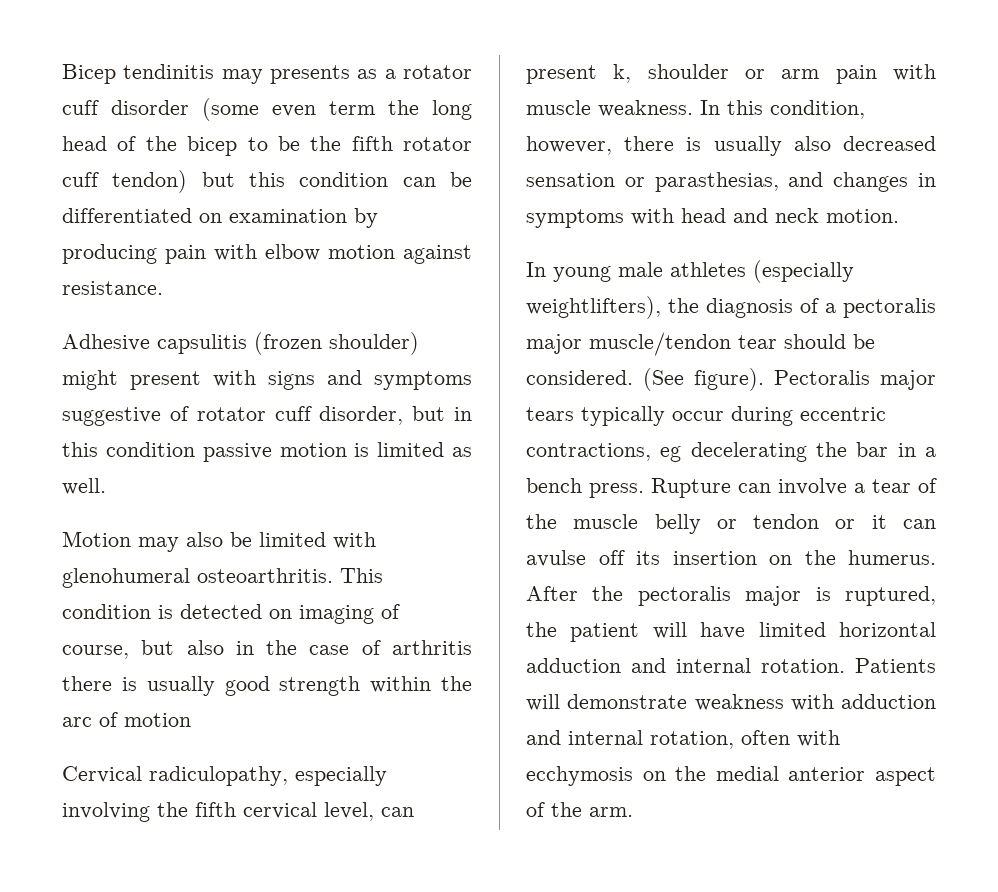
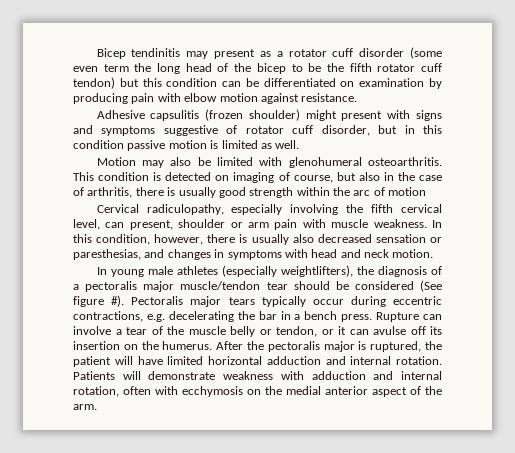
- Bicep tendinitis may presents as a rotator cuff disorder (some even term the long head of the bicep to be the fifth rotator cuff tendon) but this condition can be differentiated on examination by producing pain with elbow motion against resistance.
+ Bicep tendinitis may present as a rotator cuff disorder (some even term the long head of the bicep to be the fifth rotator cuff tendon) but this condition can be differentiated on examination by producing pain with elbow motion against resistance.
- This condition is detected on imaging of course, but also in the case of arthritis there is usually good strength within the arc of motion
+ This condition is detected on imaging of course, but also in the case of arthritis, there is usually good strength within the arc of motion
- Cervical radiculopathy, especially involving the fifth cervical level, can present k, shoulder or arm pain with muscle weakness.
+ Cervical radiculopathy, especially involving the fifth cervical level, can present, shoulder or arm pain with muscle weakness.
- In this condition, however, there is usually also decreased sensation or parasthesias, and changes in symptoms with head and neck motion.
+ In this condition, however, there is usually also decreased sensation or paresthesias, and changes in symptoms with head and neck motion.
- In young male athletes (especially weightlifters), the diagnosis of a pectoralis major muscle/tendon tear should be considered. (See figure).
+ In young male athletes (especially weightlifters), the diagnosis of a pectoralis major muscle/tendon tear should be considered (See figure #).
- Pectoralis major tears typically occur during eccentric contractions, eg decelerating the bar in a bench press.
+ Pectoralis major tears typically occur during eccentric contractions, e.g. decelerating the bar in a bench press.
- Rupture can involve a tear of the muscle belly or tendon or it can avulse off its insertion on the humerus.
+ Rupture can involve a tear of the muscle belly or tendon, or it can avulse off its insertion on the humerus.

